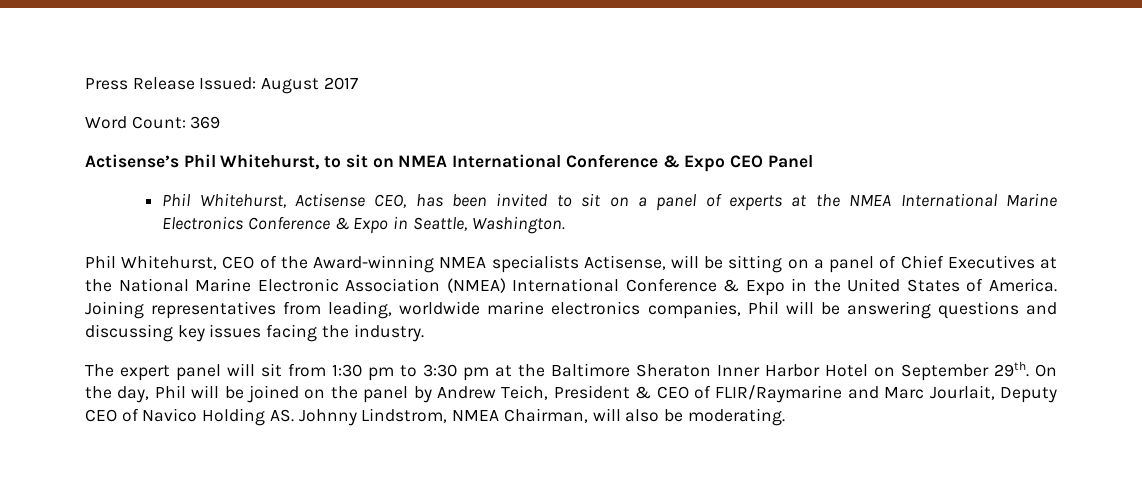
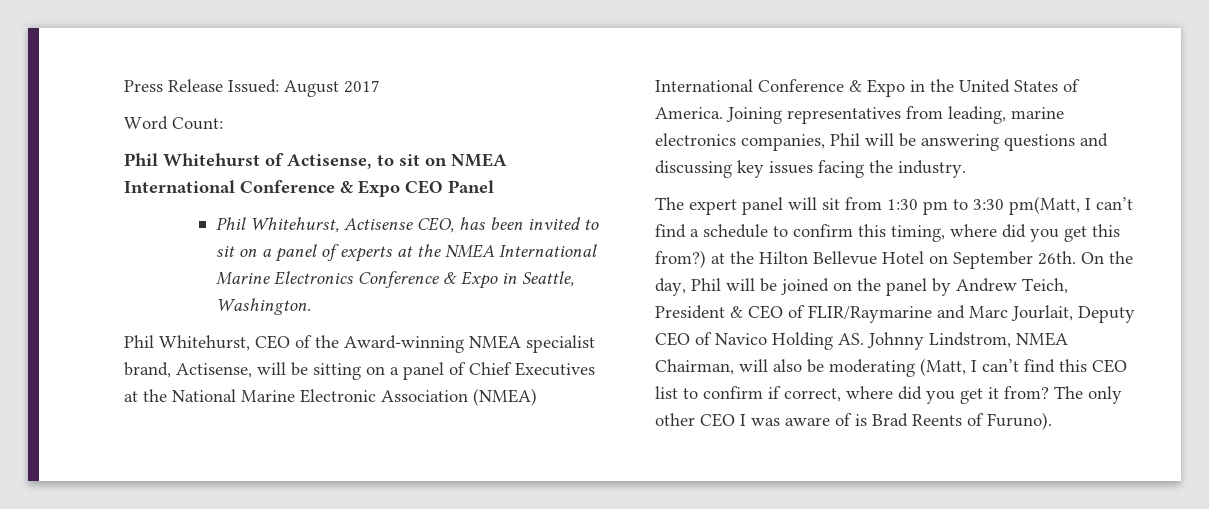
- Word Count: 369
- Actisense’s Phil Whitehurst, to sit on NMEA International Conference & Expo CEO Panel
+ Word Count:
+ Phil Whitehurst of Actisense, to sit on NMEA International Conference & Expo CEO Panel
- Phil Whitehurst, CEO of the Award-winning NMEA specialists Actisense, will be sitting on a panel of Chief Executives at the National Marine Electronic Association (NMEA) International Conference & Expo in the United States of America.
+ Phil Whitehurst, CEO of the Award-winning NMEA specialist brand, Actisense, will be sitting on a panel of Chief Executives at the National Marine Electronic Association (NMEA) International Conference & Expo in the United States of America.
- Joining representatives from leading, worldwide marine electronics companies, Phil will be answering questions and discussing key issues facing the industry.
+ Joining representatives from leading, marine electronics companies, Phil will be answering questions and discussing key issues facing the industry.
- The expert panel will sit from 1:30 pm to 3:30 pm at the Baltimore Sheraton Inner Harbor Hotel on September 29th.
+ The expert panel will sit from 1:30 pm to 3:30 pm(Matt, I can’t find a schedule to confirm this timing, where did you get this from?) at the Hilton Bellevue Hotel on September 26th.
- On the day, Phil will be joined on the panel by Andrew Teich, President & CEO of FLIR/Raymarine and Marc Jourlait, Deputy CEO of Navico Holding AS. Johnny Lindstrom, NMEA Chairman, will also be moderating.
+ On the day, Phil will be joined on the panel by Andrew Teich, President & CEO of FLIR/Raymarine and Marc Jourlait, Deputy CEO of Navico Holding AS. Johnny Lindstrom, NMEA Chairman, will also be moderating (Matt, I can’t find this CEO list to confirm if correct, where did you get it from? The only other CEO I was aware of is Brad Reents of Furuno).

